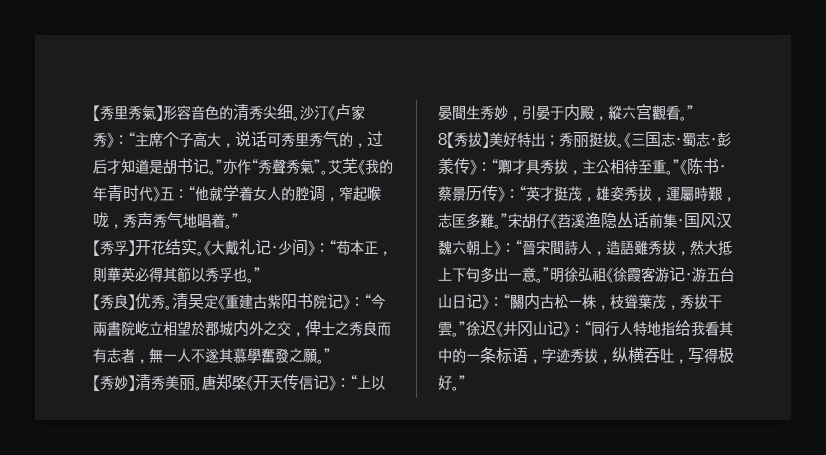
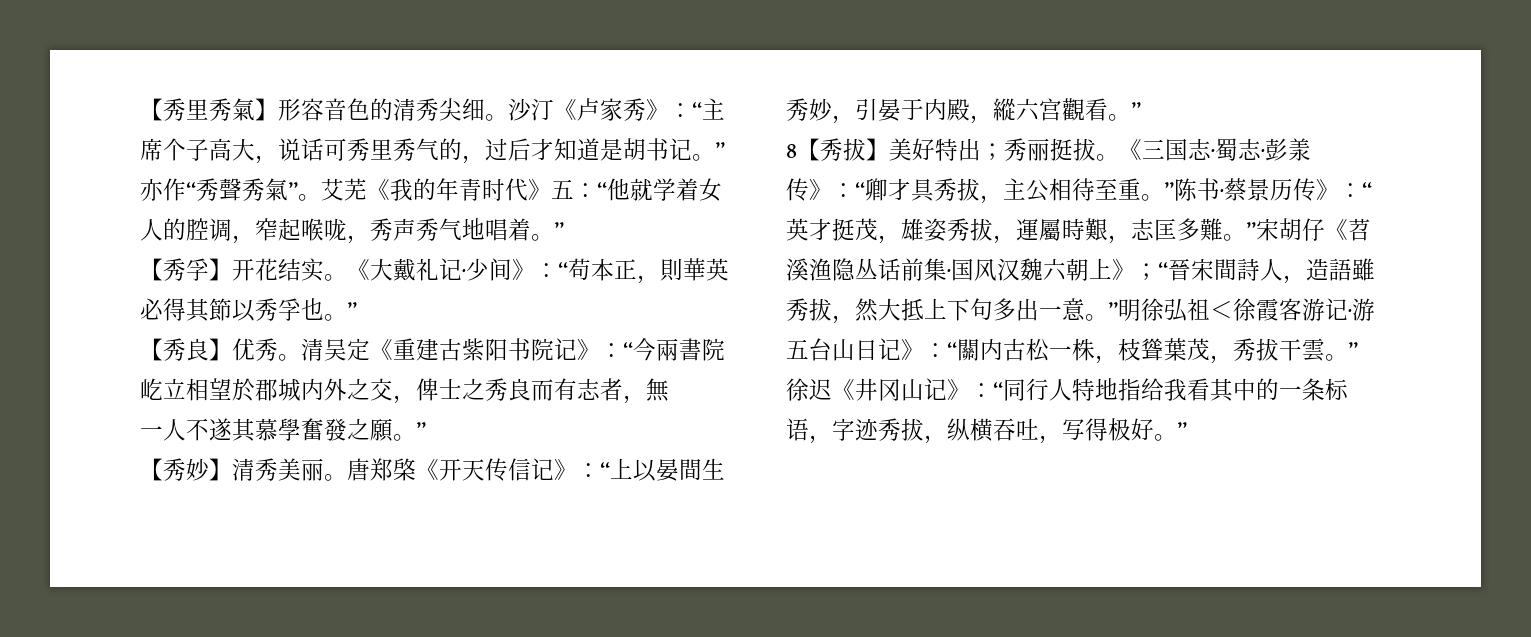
- 清吴定《重建古紫阳书院记》：“今兩書院屹立相望於郡城内外之交，俾士之秀良而有志者，無一人不遂其慕學奮發之願。”
+ 清吴定《重建古紫阳书院记》：“今兩書院屹立相望於郡城内外之交，俾士之秀良而有志者，無
+ 一人不遂其慕學奮發之願。”
- “卿才具秀拔，主公相待至重。”《陈书·蔡景历传》：
+ “卿才具秀拔，主公相待至重。”陈书·蔡景历传》：
- “英才挺茂，雄姿秀拔，運屬時艱，志匡多難。”宋胡仔《苕溪渔隐丛话前集·国风汉魏六朝上》：
+ “英才挺茂，雄姿秀拔，運屬時艱，志匡多難。”宋胡仔《苕溪渔隐丛话前集·国风汉魏六朝上》；
- “晉宋間詩人，造語雖秀拔，然大抵上下句多出一意。”明徐弘祖《徐霞客游记·游五台山日记》：
+ “晉宋間詩人，造語雖秀拔，然大抵上下句多出一意。”明徐弘祖＜徐霞客游记·游五台山日记》：

